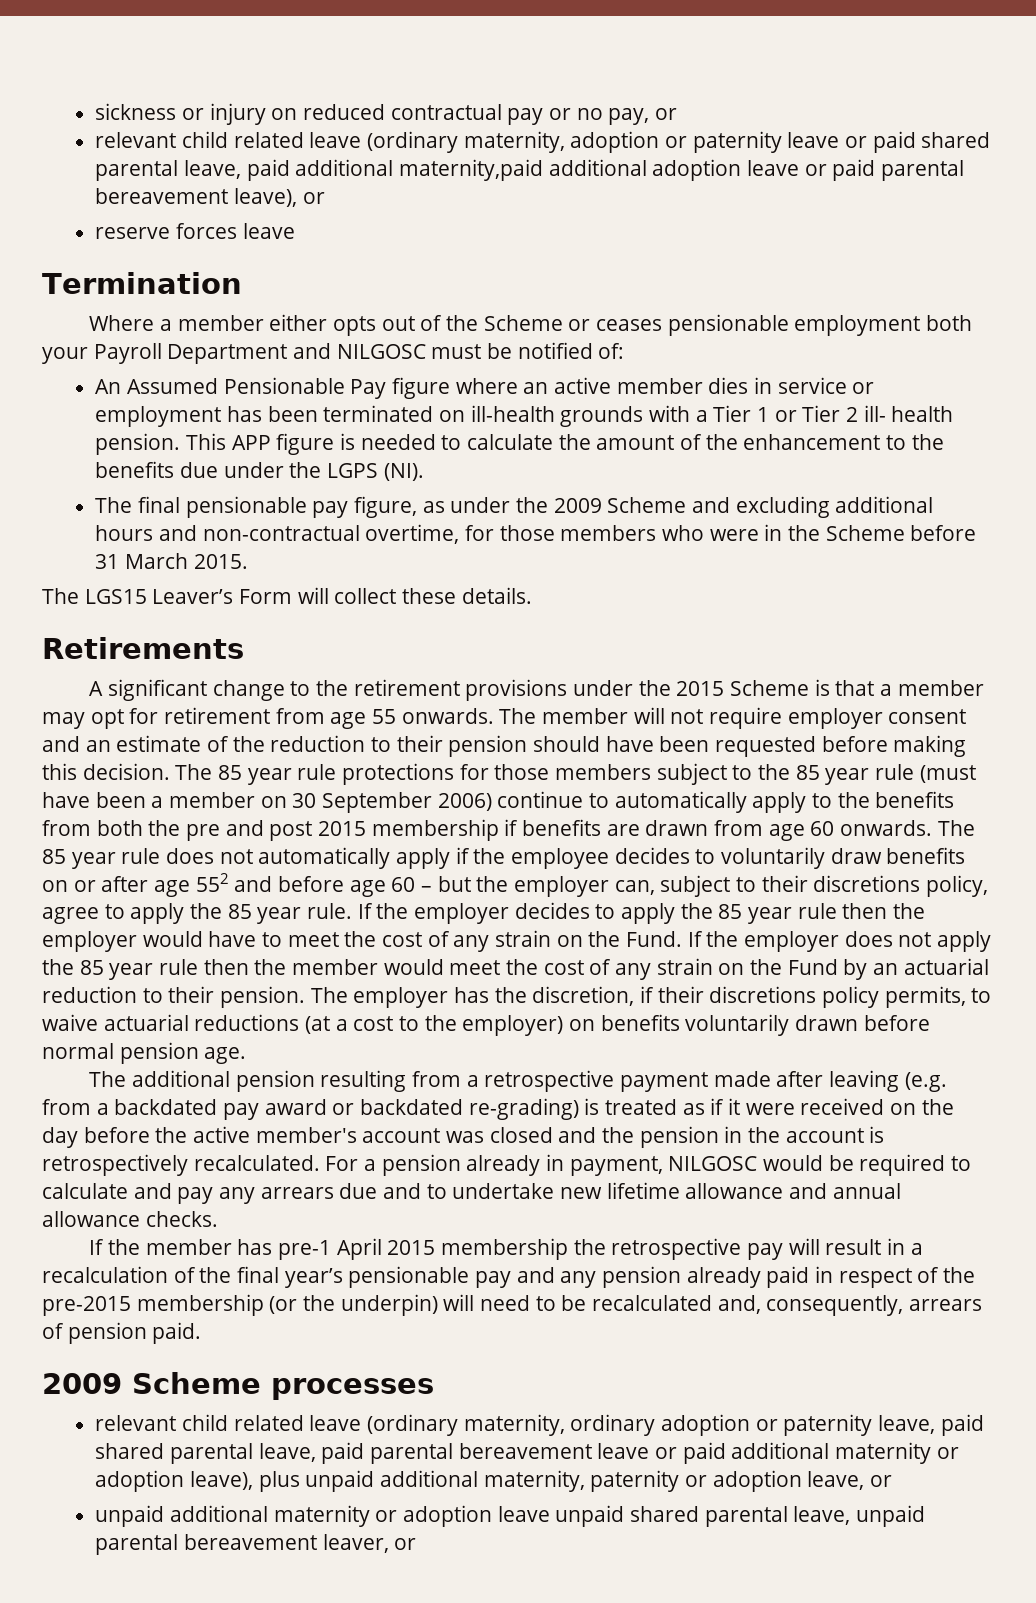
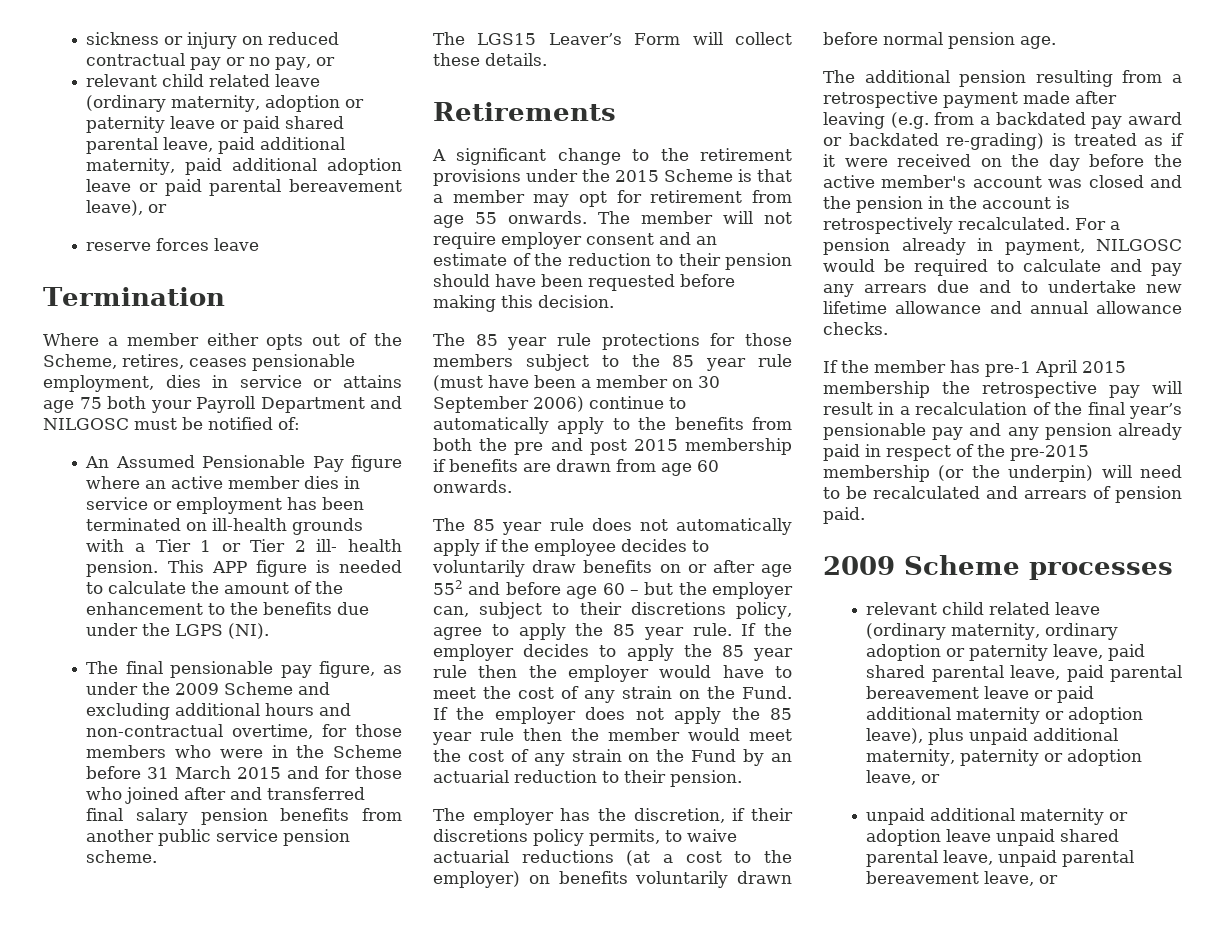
- relevant child related leave (ordinary maternity, adoption or paternity leave or paid shared parental leave, paid additional maternity,paid additional adoption leave or paid parental bereavement leave), or
+ relevant child related leave (ordinary maternity, adoption or paternity leave or paid shared parental leave, paid additional maternity, paid additional adoption leave or paid parental bereavement leave), or
- Where a member either opts out of the Scheme or ceases pensionable employment both your Payroll Department and NILGOSC must be notified of:
+ Where a member either opts out of the Scheme, retires, ceases pensionable employment, dies in service or attains age 75 both your Payroll Department and NILGOSC must be notified of:
- The final pensionable pay figure, as under the 2009 Scheme and excluding additional hours and non-contractual overtime, for those members who were in the Scheme before 31 March 2015.
+ The final pensionable pay figure, as under the 2009 Scheme and excluding additional hours and non-contractual overtime, for those members who were in the Scheme before 31 March 2015 and for those who joined after and transferred final salary pension benefits from another public service pension scheme.
- The member will not require employer consent and an estimate of the reduction to their pension should have been requested before making this decision. The 85 year rule protections for those members subject to the 85 year rule (must have been a member on 30 September 2006) continue to automatically apply to the benefits from both the pre and post 2015 membership if benefits are drawn from age 60 onwards. The 85 year rule does not automatically apply if the employee decides to voluntarily draw benefits on or after age 552 and before age 60 – but the employer can, subject to their discretions policy, agree to apply the 85 year rule.
+ The member will not require employer consent and an estimate of the reduction to their pension should have been requested before making this decision.
+ The 85 year rule protections for those members subject to the 85 year rule (must have been a member on 30 September 2006) continue to automatically apply to the benefits from both the pre and post 2015 membership if benefits are drawn from age 60 onwards.
+ The 85 year rule does not automatically apply if the employee decides to voluntarily draw benefits on or after age 552 and before age 60 – but the employer can, subject to their discretions policy, agree to apply the 85 year rule.
- If the employer does not apply the 85 year rule then the member would meet the cost of any strain on the Fund by an actuarial reduction to their pension. The employer has the discretion, if their discretions policy permits, to waive actuarial reductions (at a cost to the employer) on benefits voluntarily drawn before normal pension age.
+ If the employer does not apply the 85 year rule then the member would meet the cost of any strain on the Fund by an actuarial reduction to their pension.
+ The employer has the discretion, if their discretions policy permits, to waive actuarial reductions (at a cost to the employer) on benefits voluntarily drawn before normal pension age.
- If the member has pre-1 April 2015 membership the retrospective pay will result in a recalculation of the final year’s pensionable pay and any pension already paid in respect of the pre-2015 membership (or the underpin) will need to be recalculated and, consequently, arrears of pension paid.
+ If the member has pre-1 April 2015 membership the retrospective pay will result in a recalculation of the final year’s pensionable pay and any pension already paid in respect of the pre-2015 membership (or the underpin) will need to be recalculated and arrears of pension paid.
- unpaid additional maternity or adoption leave unpaid shared parental leave, unpaid parental bereavement leaver, or
+ unpaid additional maternity or adoption leave unpaid shared parental leave, unpaid parental bereavement leave, or

